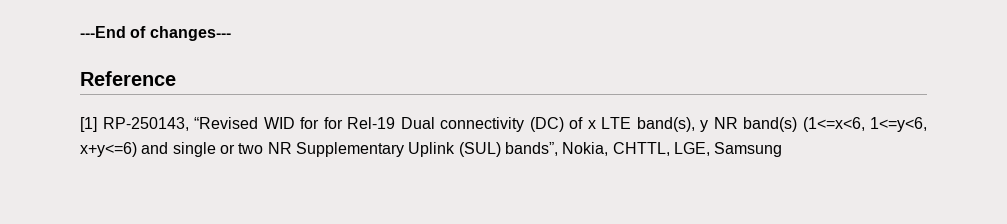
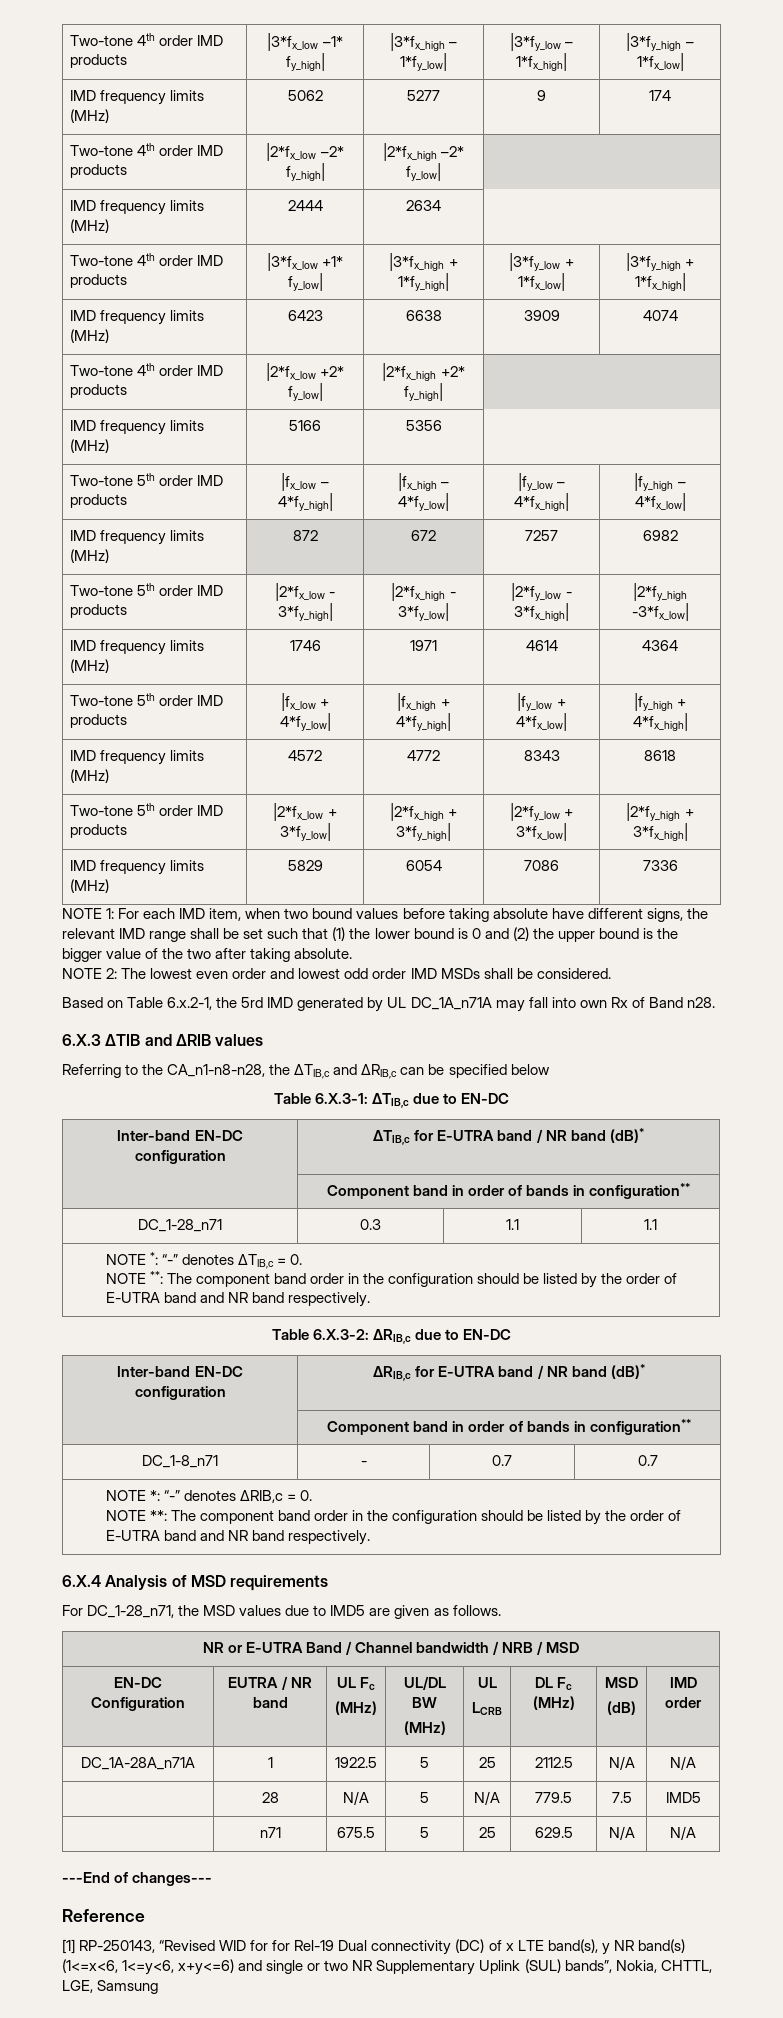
+ Two-tone 4th order IMD products | |3*fx_low –1* fy_high| | |3*fx_high – 1*fy_low| | |3*fy_low – 1*fx_high| | |3*fy_high – 1*fx_low|
+ IMD frequency limits (MHz) | 5062 | 5277 | 9 | 174
+ Two-tone 4th order IMD products | |2*fx_low –2* fy_high| | |2*fx_high –2* fy_low| |
+ IMD frequency limits (MHz) | 2444 | 2634 |
+ Two-tone 4th order IMD products | |3*fx_low +1* fy_low| | |3*fx_high + 1*fy_high| | |3*fy_low + 1*fx_low| | |3*fy_high + 1*fx_high|
+ IMD frequency limits (MHz) | 6423 | 6638 | 3909 | 4074
+ Two-tone 4th order IMD products | |2*fx_low +2* fy_low| | |2*fx_high +2* fy_high| |
+ IMD frequency limits (MHz) | 5166 | 5356 |
+ Two-tone 5th order IMD products | |fx_low – 4*fy_high| | |fx_high – 4*fy_low| | |fy_low – 4*fx_high| | |fy_high – 4*fx_low|
+ IMD frequency limits (MHz) | 872 | 672 | 7257 | 6982
+ Two-tone 5th order IMD products | |2*fx_low - 3*fy_high| | |2*fx_high - 3*fy_low| | |2*fy_low - 3*fx_high| | |2*fy_high -3*fx_low|
+ IMD frequency limits (MHz) | 1746 | 1971 | 4614 | 4364
+ Two-tone 5th order IMD products | |fx_low + 4*fy_low| | |fx_high + 4*fy_high| | |fy_low + 4*fx_low| | |fy_high + 4*fx_high|
+ IMD frequency limits (MHz) | 4572 | 4772 | 8343 | 8618
+ Two-tone 5th order IMD products | |2*fx_low + 3*fy_low| | |2*fx_high + 3*fy_high| | |2*fy_low + 3*fx_low| | |2*fy_high + 3*fx_high|
+ IMD frequency limits (MHz) | 5829 | 6054 | 7086 | 7336
+ NOTE 1: For each IMD item, when two bound values before taking absolute have different signs, the relevant IMD range shall be set such that (1) the lower bound is 0 and (2) the upper bound is the bigger value of the two after taking absolute.
+ NOTE 2: The lowest even order and lowest odd order IMD MSDs shall be considered.
+ Based on Table 6.x.2-1, the 5rd IMD generated by UL DC_1A_n71A may fall into own Rx of Band n28.
+ 6.X.3 ∆TIB and ∆RIB values
+ Referring to the CA_n1-n8-n28, the ΔTIB,c and ΔRIB,c can be specified below
+ Table 6.X.3-1: ΔTIB,c due to EN-DC
+ Inter-band EN-DC configuration | ΔTIB,c for E-UTRA band / NR band (dB)*
+ | Component band in order of bands in configuration**
+ DC_1-28_n71 | 0.3 | 1.1 | 1.1
+ NOTE *: “-” denotes ΔTIB,c = 0.
+ NOTE **: The component band order in the configuration should be listed by the order of E-UTRA band and NR band respectively.
+ Table 6.X.3-2: ΔRIB,c due to EN-DC
+ Inter-band EN-DC configuration | ΔRIB,c for E-UTRA band / NR band (dB)*
+ | Component band in order of bands in configuration**
+ DC_1-8_n71 | - | 0.7 | 0.7
+ NOTE *: “-” denotes ΔRIB,c = 0.
+ NOTE **: The component band order in the configuration should be listed by the order of E-UTRA band and NR band respectively.
+ 6.X.4 Analysis of MSD requirements
+ For DC_1-28_n71, the MSD values due to IMD5 are given as follows.
+ NR or E-UTRA Band / Channel bandwidth / NRB / MSD
+ EN-DC Configuration | EUTRA / NR band | UL Fc
+ (MHz) | UL/DL BW
+ (MHz) | UL
+ LCRB | DL Fc (MHz) | MSD
+ (dB) | IMD order
+ DC_1A-28A_n71A | 1 | 1922.5 | 5 | 25 | 2112.5 | N/A | N/A
+ | 28 | N/A | 5 | N/A | 779.5 | 7.5 | IMD5
+ | n71 | 675.5 | 5 | 25 | 629.5 | N/A | N/A

